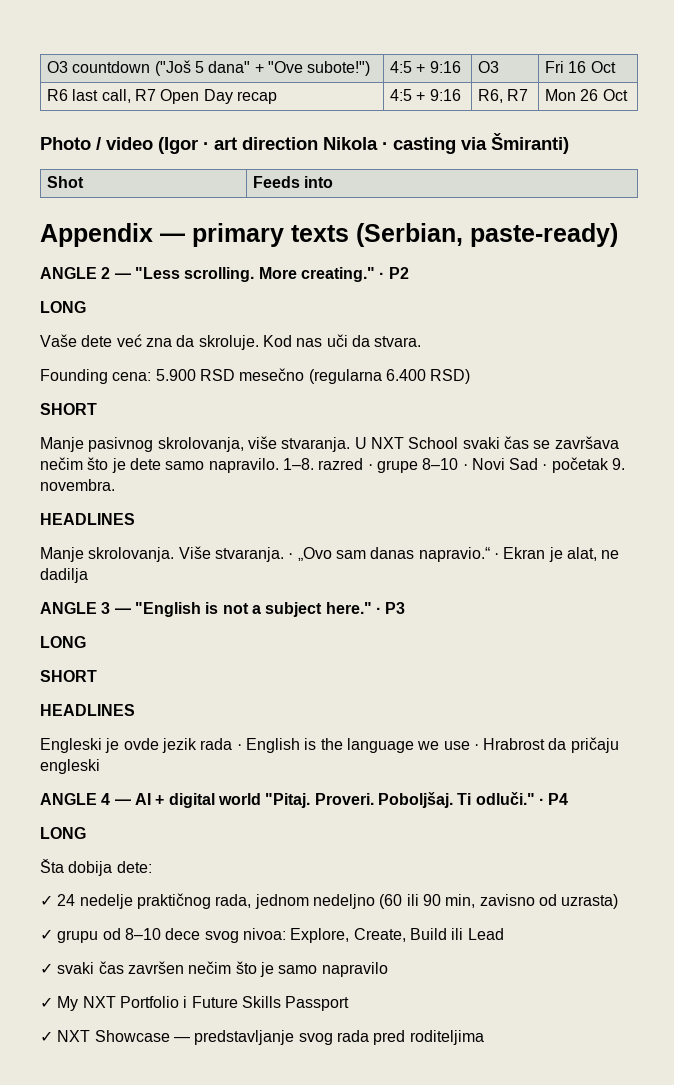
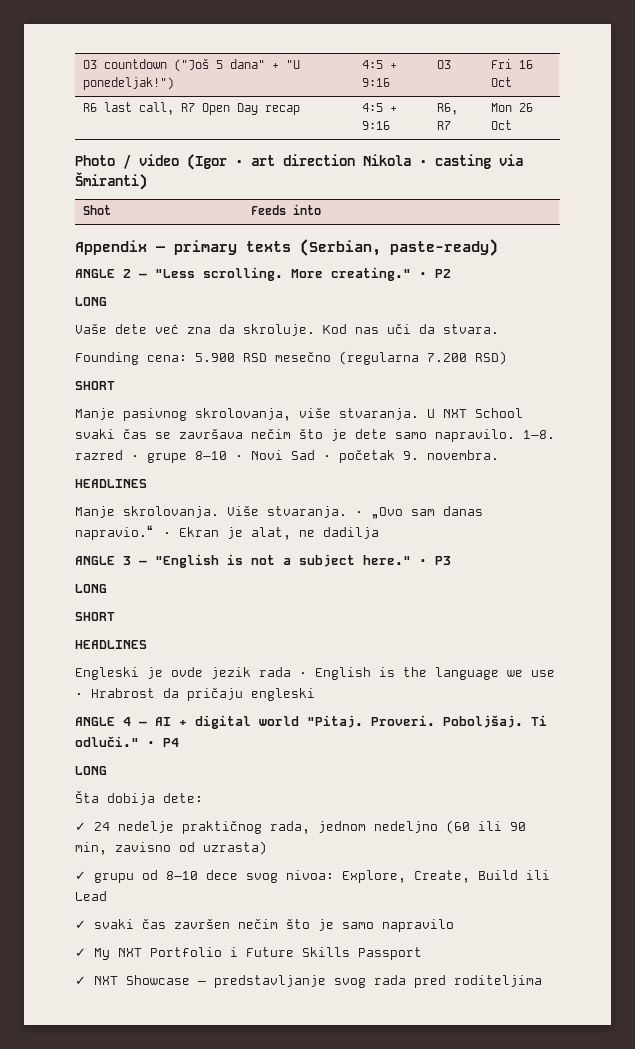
- O3 countdown ("Još 5 dana" + "Ove subote!") | 4:5 + 9:16 | O3 | Fri 16 Oct
+ O3 countdown ("Još 5 dana" + "U ponedeljak!") | 4:5 + 9:16 | O3 | Fri 16 Oct
- Founding cena: 5.900 RSD mesečno (regularna 6.400 RSD)
+ Founding cena: 5.900 RSD mesečno (regularna 7.200 RSD)

